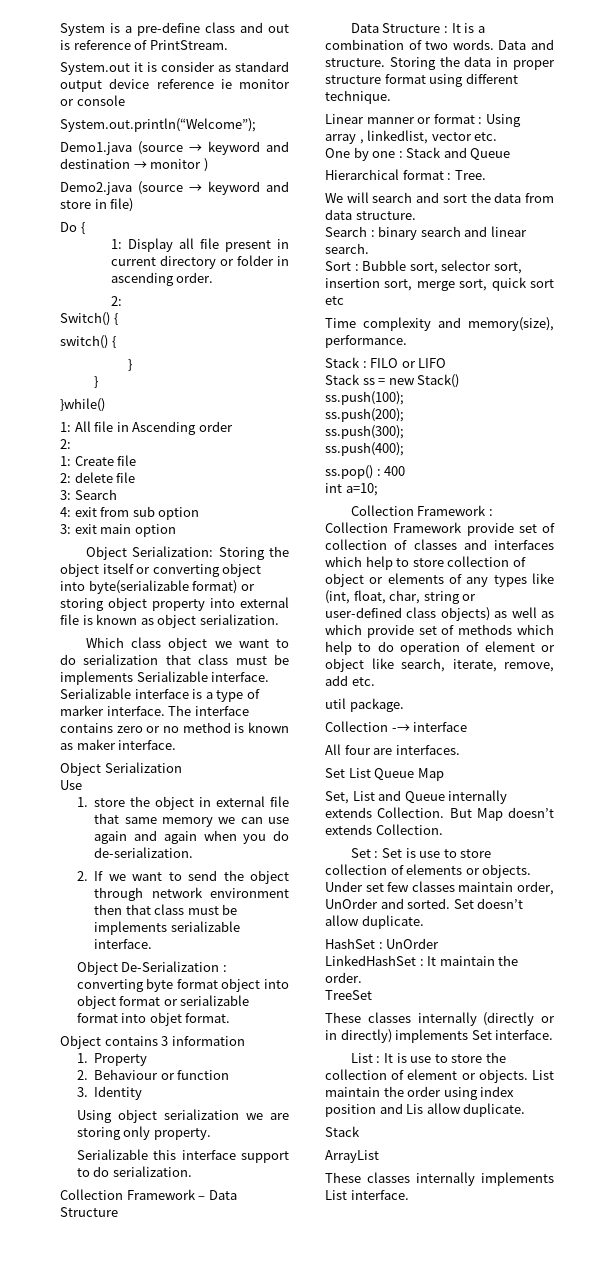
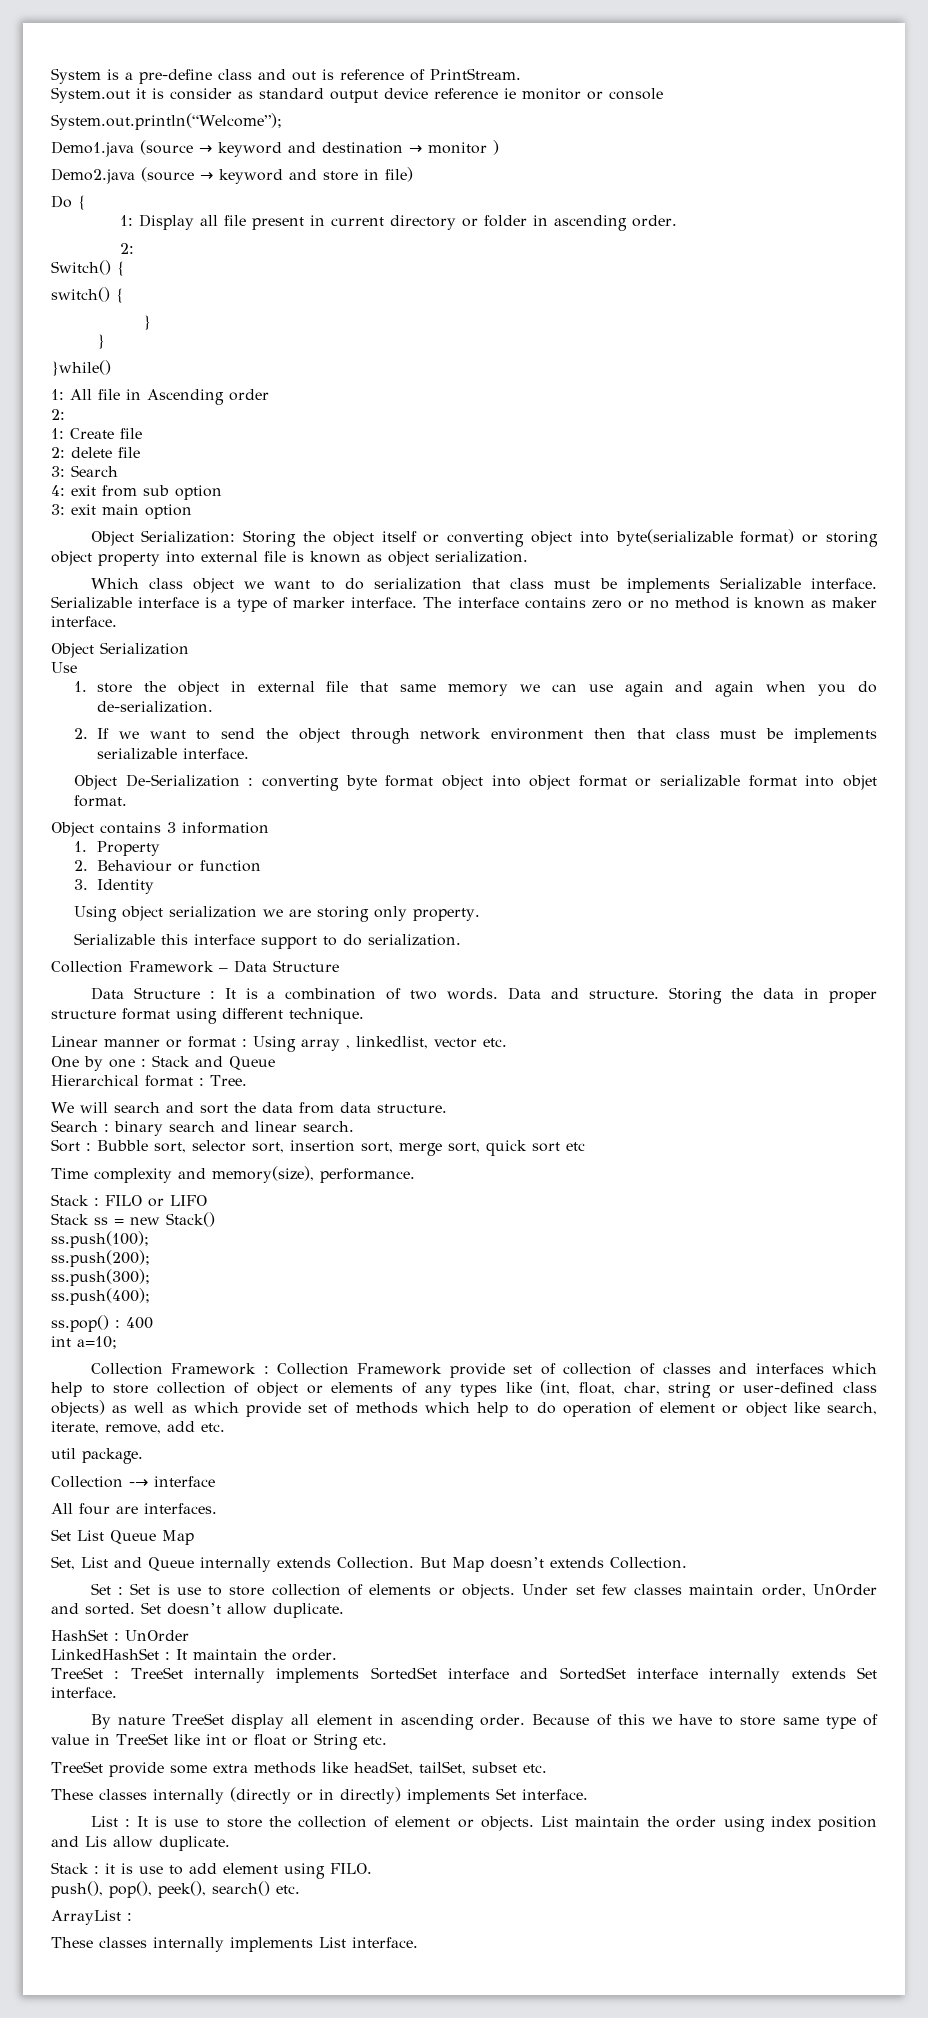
- TreeSet
+ TreeSet : TreeSet internally implements SortedSet interface and SortedSet interface internally extends Set interface.
+ By nature TreeSet display all element in ascending order. Because of this we have to store same type of value in TreeSet like int or float or String etc.
+ TreeSet provide some extra methods like headSet, tailSet, subset etc.
  List maintain the order using index position and Lis allow duplicate.
- Stack
+ Stack : it is use to add element using FILO.
+ push(), pop(), peek(), search() etc.
- ArrayList
+ ArrayList :

